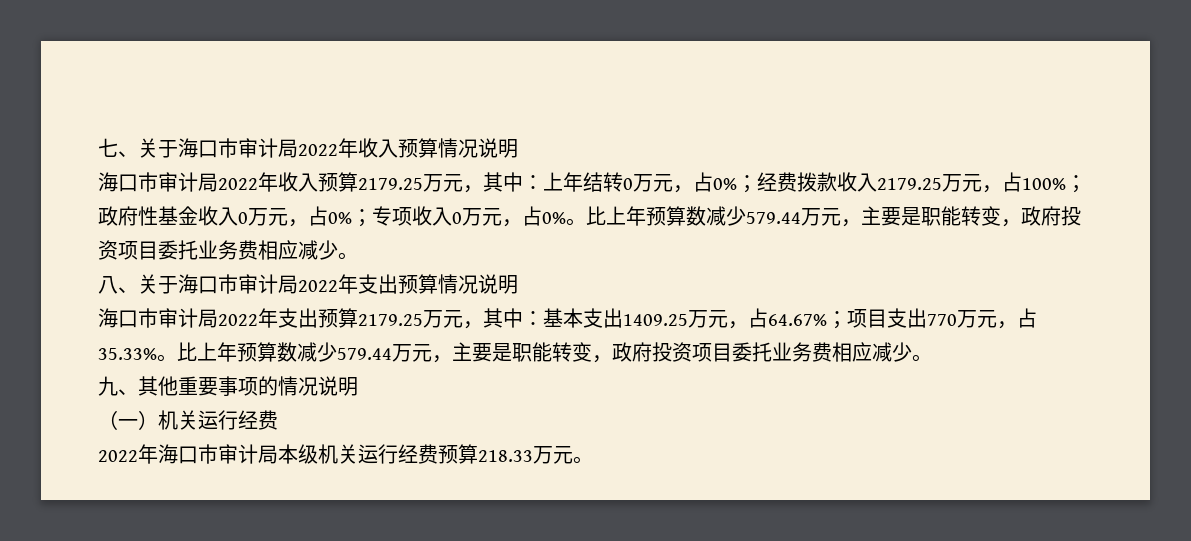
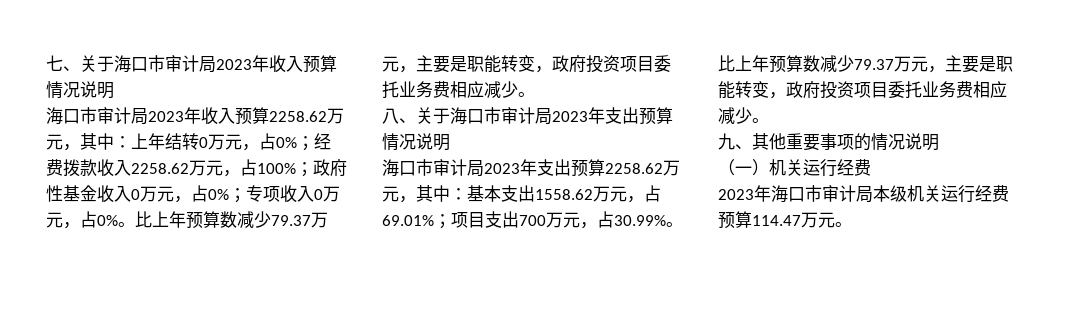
- 七、关于海口市审计局2022年收入预算情况说明
+ 七、关于海口市审计局2023年收入预算情况说明
- 海口市审计局2022年收入预算2179.25万元，其中：上年结转0万元，占0%；经费拨款收入2179.25万元，占100%；政府性基金收入0万元，占0%；专项收入0万元，占0%。比上年预算数减少579.44万元，主要是职能转变，政府投资项目委托业务费相应减少。
+ 海口市审计局2023年收入预算2258.62万元，其中：上年结转0万元，占0%；经费拨款收入2258.62万元，占100%；政府性基金收入0万元，占0%；专项收入0万元，占0%。比上年预算数减少79.37万元，主要是职能转变，政府投资项目委托业务费相应减少。
- 八、关于海口市审计局2022年支出预算情况说明
+ 八、关于海口市审计局2023年支出预算情况说明
- 海口市审计局2022年支出预算2179.25万元，其中：基本支出1409.25万元，占64.67%；项目支出770万元，占35.33%。比上年预算数减少579.44万元，主要是职能转变，政府投资项目委托业务费相应减少。
+ 海口市审计局2023年支出预算2258.62万元，其中：基本支出1558.62万元，占69.01%；项目支出700万元，占30.99%。比上年预算数减少79.37万元，主要是职能转变，政府投资项目委托业务费相应减少。
- 2022年海口市审计局本级机关运行经费预算218.33万元。
+ 2023年海口市审计局本级机关运行经费预算114.47万元。

